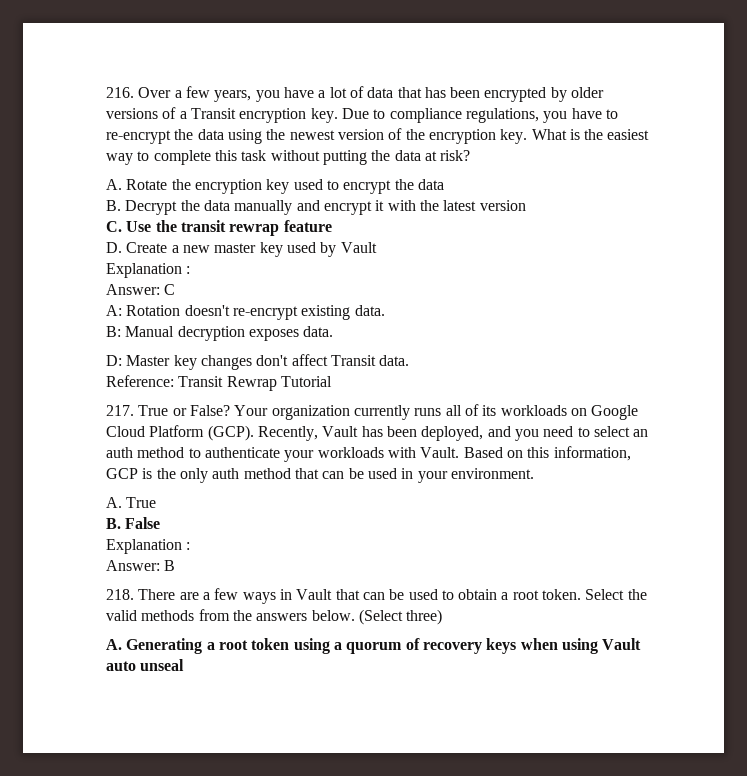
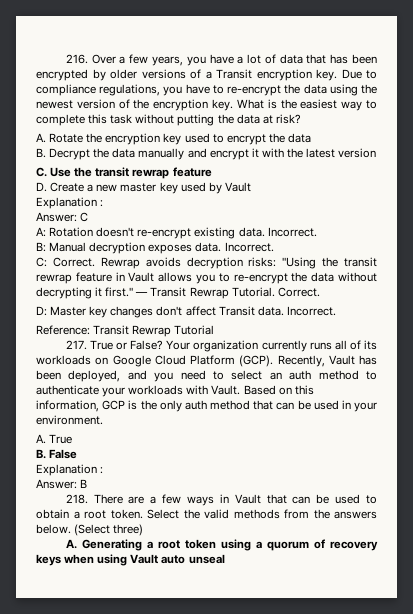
- A: Rotation doesn't re-encrypt existing data.
+ A: Rotation doesn't re-encrypt existing data. Incorrect.
- B: Manual decryption exposes data.
+ B: Manual decryption exposes data. Incorrect.
+ C: Correct. Rewrap avoids decryption risks: "Using the transit rewrap feature in Vault allows you to re-encrypt the data without decrypting it first." — Transit Rewrap Tutorial. Correct.
- D: Master key changes don't affect Transit data.
+ D: Master key changes don't affect Transit data. Incorrect.

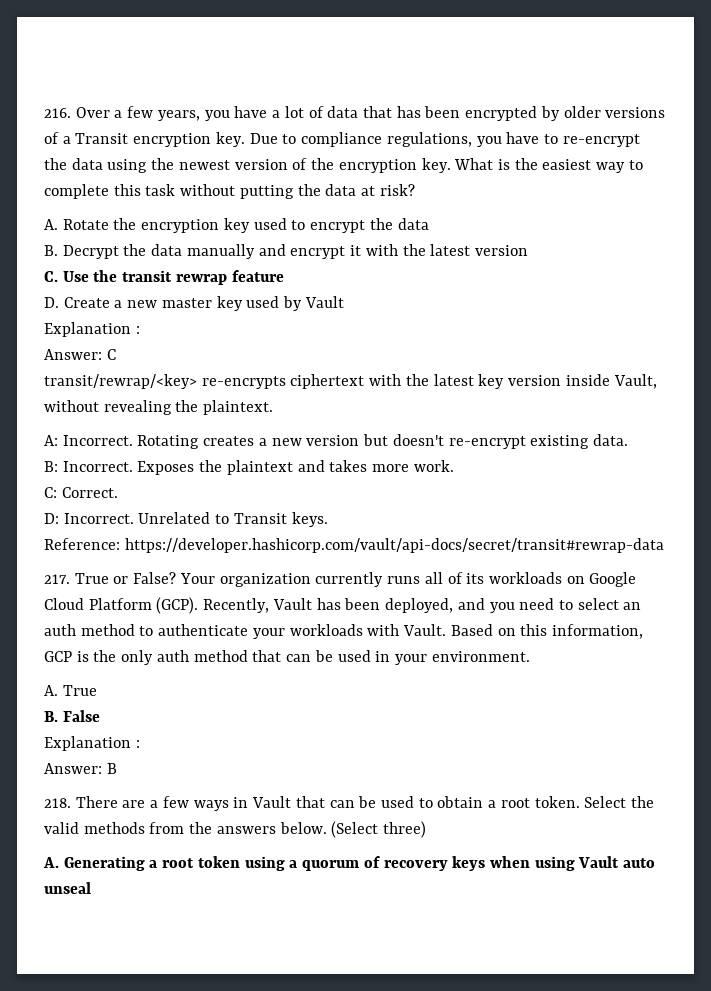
- A: Rotation doesn't re-encrypt existing data. Incorrect.
+ transit/rewrap/<key> re-encrypts ciphertext with the latest key version inside Vault, without revealing the plaintext.
+ A: Incorrect. Rotating creates a new version but doesn't re-encrypt existing data.
- B: Manual decryption exposes data. Incorrect.
- C: Correct. Rewrap avoids decryption risks: "Using the transit rewrap feature in Vault allows you to re-encrypt the data without decrypting it first." — Transit Rewrap Tutorial. Correct.
- D: Master key changes don't affect Transit data. Incorrect.
- Reference: Transit Rewrap Tutorial
+ B: Incorrect. Exposes the plaintext and takes more work.
+ C: Correct.
+ D: Incorrect. Unrelated to Transit keys.
+ Reference: https://developer.hashicorp.com/vault/api-docs/secret/transit#rewrap-data

